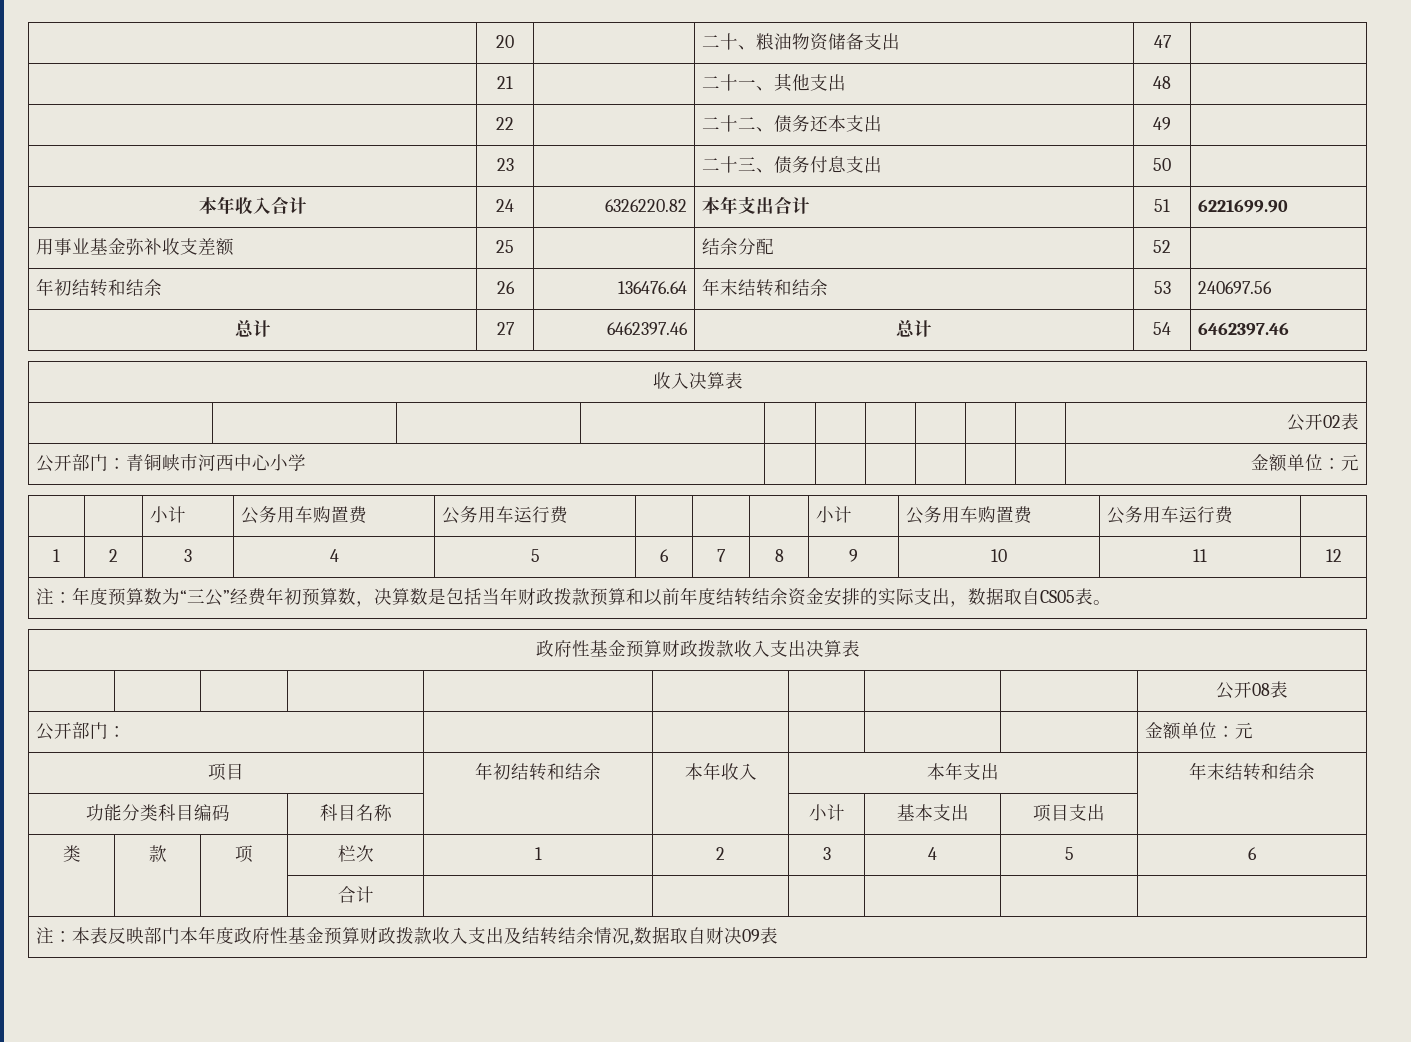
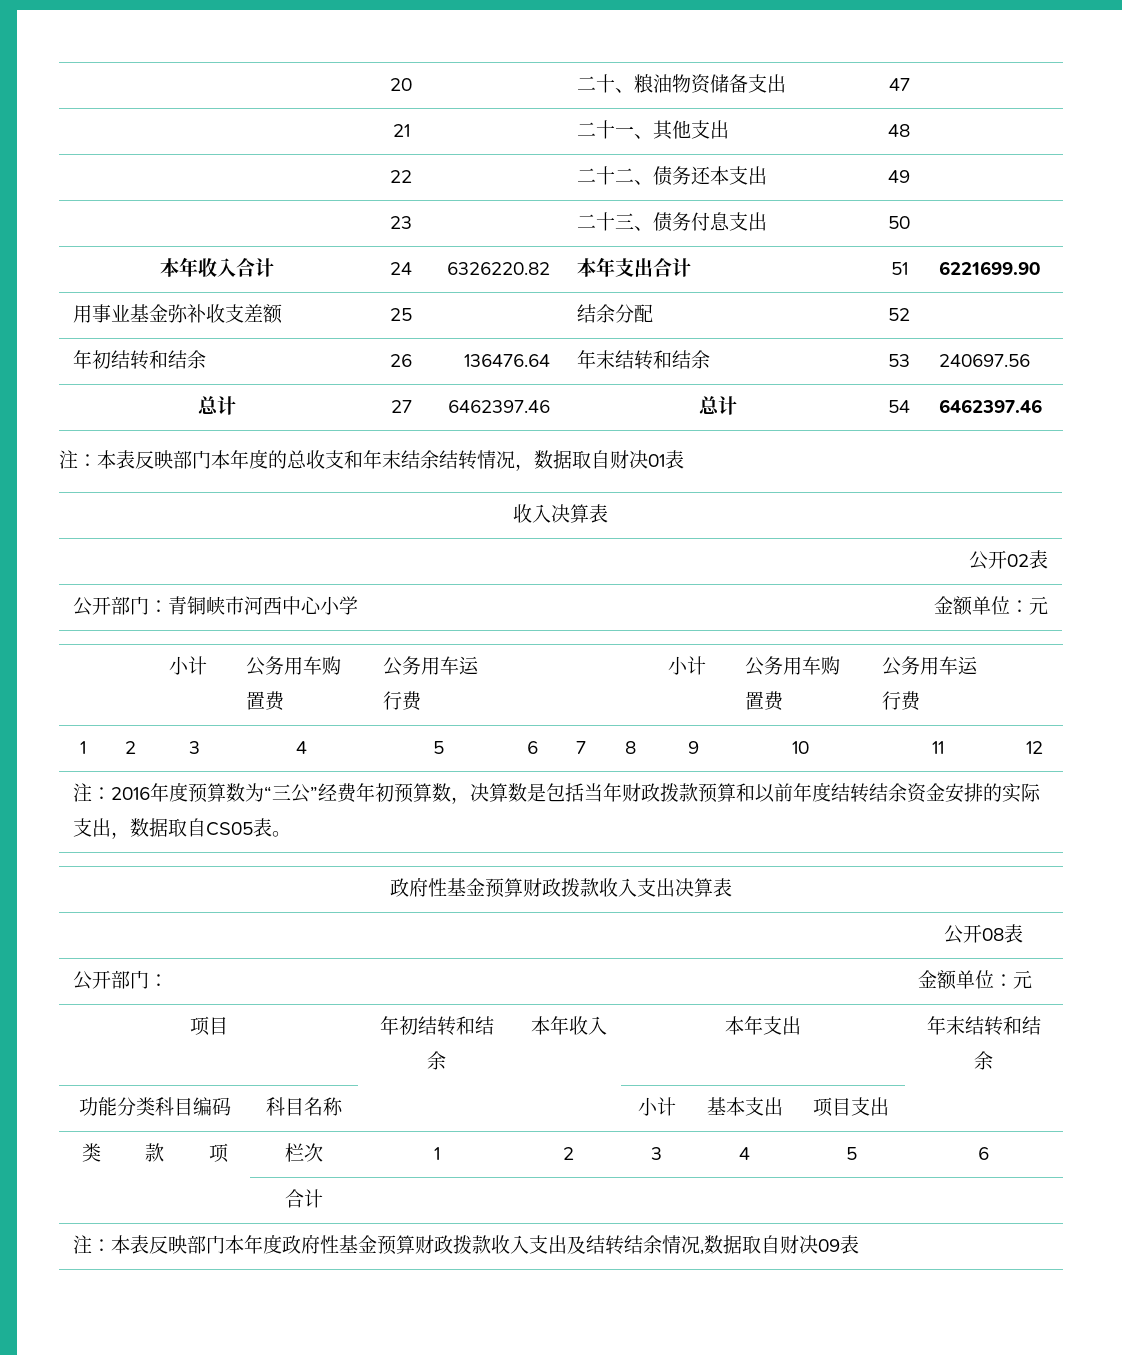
+ 注：本表反映部门本年度的总收支和年末结余结转情况，数据取自财决01表
- 注：年度预算数为“三公”经费年初预算数，决算数是包括当年财政拨款预算和以前年度结转结余资金安排的实际支出，数据取自CS05表。
+ 注：2016年度预算数为“三公”经费年初预算数，决算数是包括当年财政拨款预算和以前年度结转结余资金安排的实际支出，数据取自CS05表。

